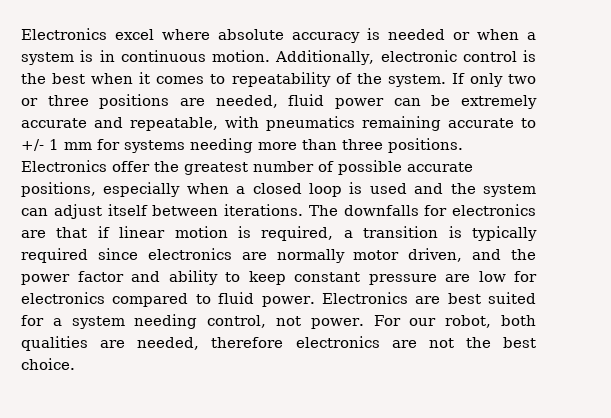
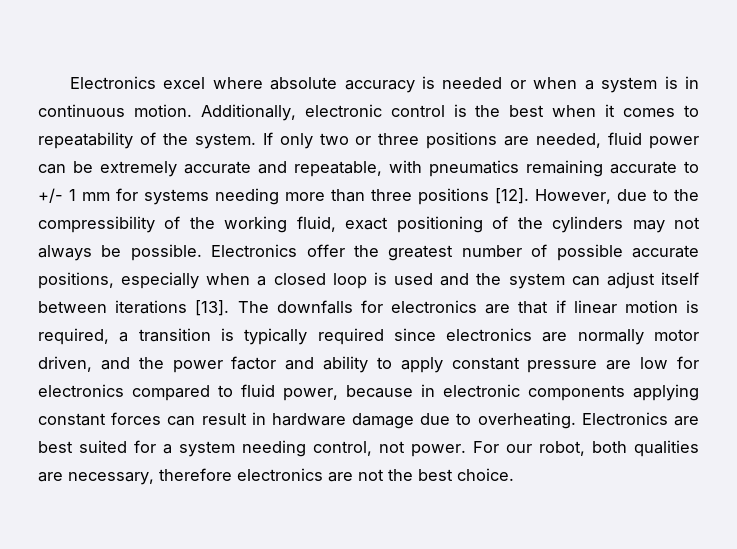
- If only two or three positions are needed, fluid power can be extremely accurate and repeatable, with pneumatics remaining accurate to +/- 1 mm for systems needing more than three positions.
+ If only two or three positions are needed, fluid power can be extremely accurate and repeatable, with pneumatics remaining accurate to +/- 1 mm for systems needing more than three positions [12]. However, due to the compressibility of the working fluid, exact positioning of the cylinders may not always be possible.
- Electronics offer the greatest number of possible accurate positions, especially when a closed loop is used and the system can adjust itself between iterations.
+ Electronics offer the greatest number of possible accurate positions, especially when a closed loop is used and the system can adjust itself between iterations [13].
- The downfalls for electronics are that if linear motion is required, a transition is typically required since electronics are normally motor driven, and the power factor and ability to keep constant pressure are low for electronics compared to fluid power.
+ The downfalls for electronics are that if linear motion is required, a transition is typically required since electronics are normally motor driven, and the power factor and ability to apply constant pressure are low for electronics compared to fluid power, because in electronic components applying constant forces can result in hardware damage due to overheating.
- For our robot, both qualities are needed, therefore electronics are not the best choice.
+ For our robot, both qualities are necessary, therefore electronics are not the best choice.

